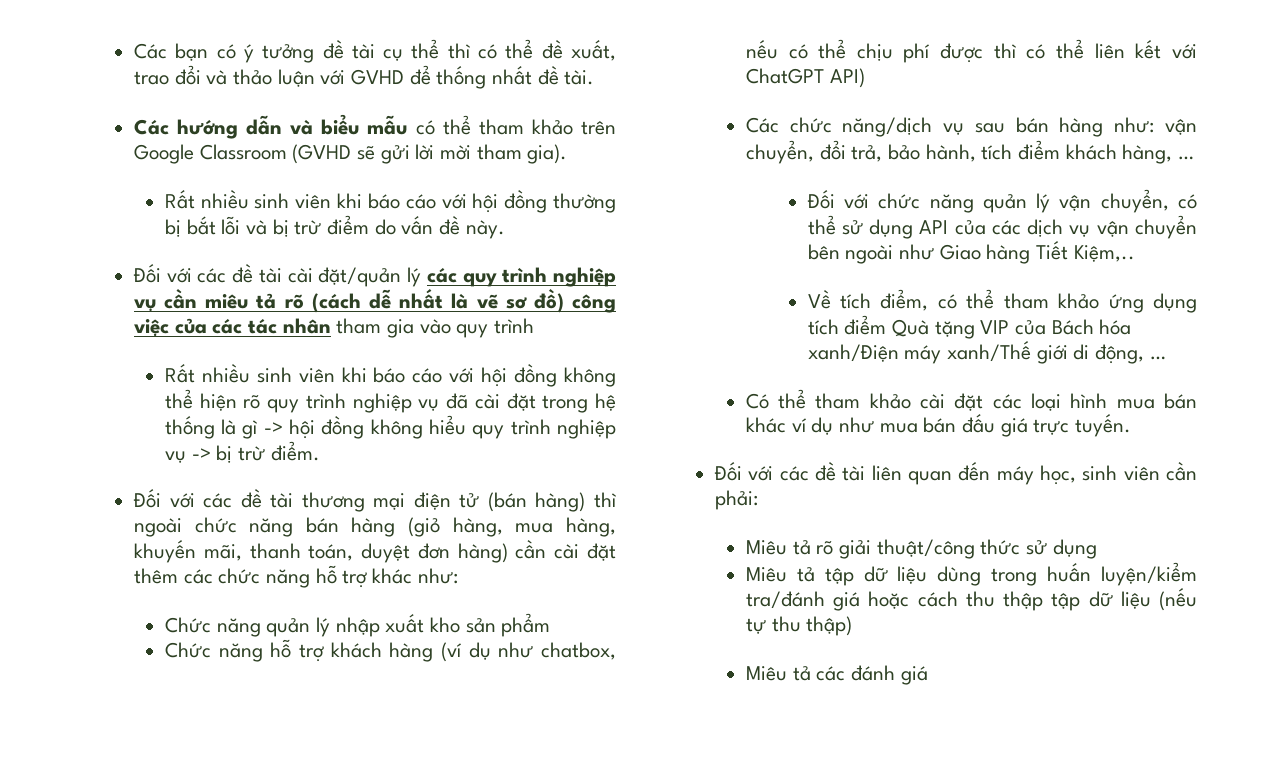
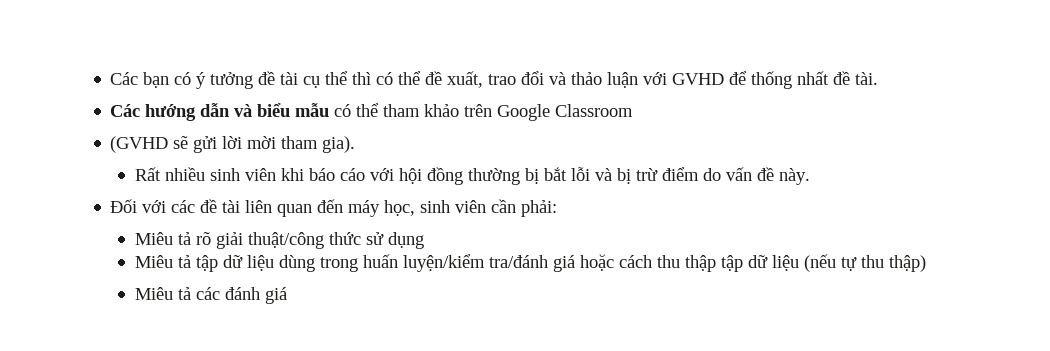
- Các hướng dẫn và biểu mẫu có thể tham khảo trên Google Classroom (GVHD sẽ gửi lời mời tham gia).
+ Các hướng dẫn và biểu mẫu có thể tham khảo trên Google Classroom
+ (GVHD sẽ gửi lời mời tham gia).
- Đối với các đề tài cài đặt/quản lý các quy trình nghiệp vụ cần miêu tả rõ (cách dễ nhất là vẽ sơ đồ) công việc của các tác nhân tham gia vào quy trình
- Rất nhiều sinh viên khi báo cáo với hội đồng không thể hiện rõ quy trình nghiệp vụ đã cài đặt trong hệ thống là gì -> hội đồng không hiểu quy trình nghiệp vụ -> bị trừ điểm.
- Đối với các đề tài thương mại điện tử (bán hàng) thì ngoài chức năng bán hàng (giỏ hàng, mua hàng, khuyến mãi, thanh toán, duyệt đơn hàng) cần cài đặt thêm các chức năng hỗ trợ khác như:
- Chức năng quản lý nhập xuất kho sản phẩm
- Chức năng hỗ trợ khách hàng (ví dụ như chatbox, nếu có thể chịu phí được thì có thể liên kết với ChatGPT API)
- Các chức năng/dịch vụ sau bán hàng như: vận chuyển, đổi trả, bảo hành, tích điểm khách hàng, …
- Đối với chức năng quản lý vận chuyển, có thể sử dụng API của các dịch vụ vận chuyển bên ngoài như Giao hàng Tiết Kiệm,..
- Về tích điểm, có thể tham khảo ứng dụng tích điểm Quà tặng VIP của Bách hóa xanh/Điện máy xanh/Thế giới di động, …
- Có thể tham khảo cài đặt các loại hình mua bán khác ví dụ như mua bán đấu giá trực tuyến.

